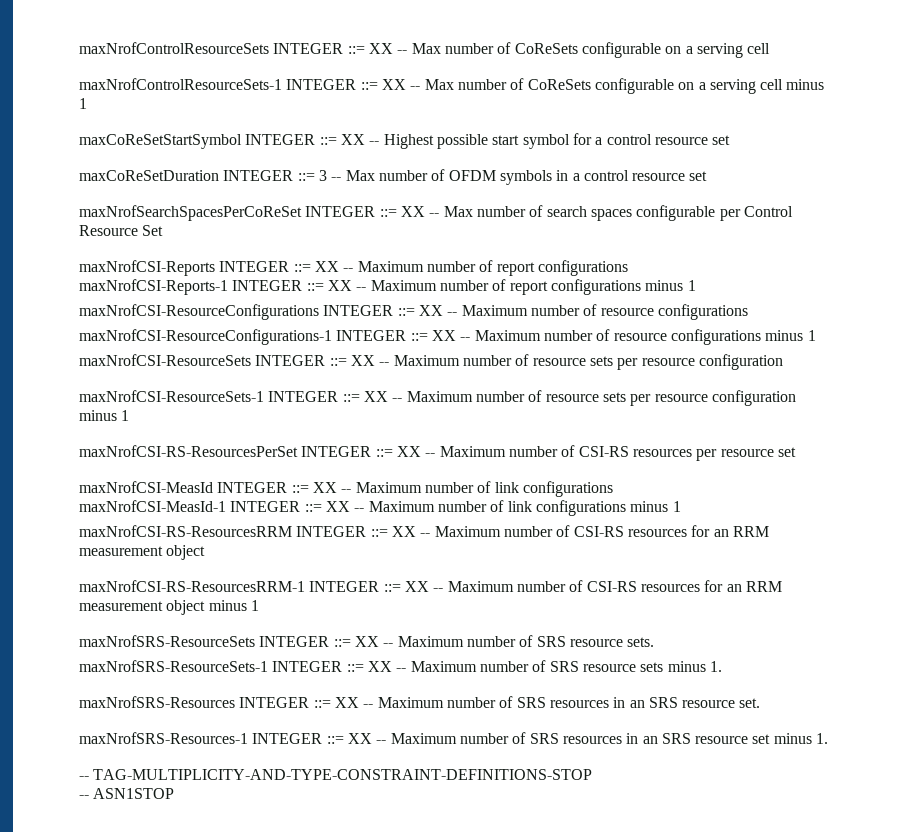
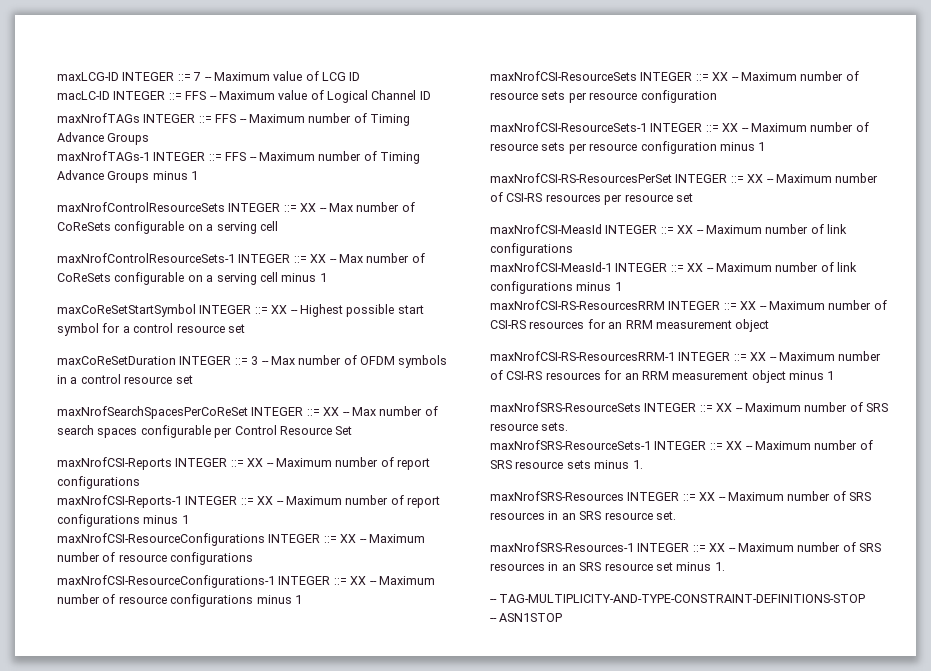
+ maxLCG-ID INTEGER ::= 7 -- Maximum value of LCG ID
+ macLC-ID INTEGER ::= FFS -- Maximum value of Logical Channel ID
+ maxNrofTAGs INTEGER ::= FFS -- Maximum number of Timing Advance Groups
+ maxNrofTAGs-1 INTEGER ::= FFS -- Maximum number of Timing Advance Groups minus 1

